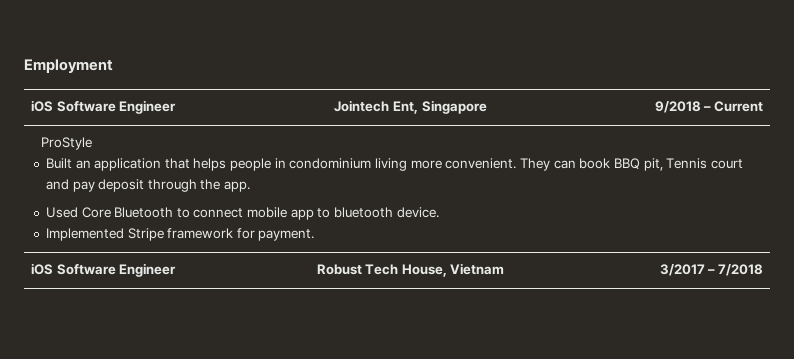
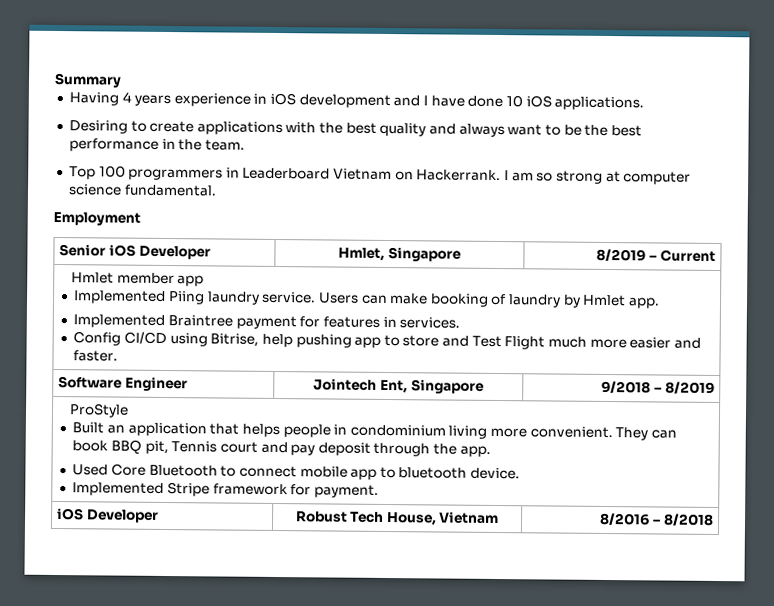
+ Summary
+ Having 4 years experience in iOS development and I have done 10 iOS applications.
+ Desiring to create applications with the best quality and always want to be the best performance in the team.
+ Top 100 programmers in Leaderboard Vietnam on Hackerrank. I am so strong at computer science fundamental.
  Employment
- iOS Software Engineer | Jointech Ent, Singapore | 9/2018 – Current
+ Senior iOS Developer | Hmlet, Singapore | 8/2019 – Current
+ Hmlet member app
+ Implemented Piing laundry service. Users can make booking of laundry by Hmlet app.
+ Implemented Braintree payment for features in services.
+ Config CI/CD using Bitrise, help pushing app to store and Test Flight much more easier and faster.
+ Software Engineer | Jointech Ent, Singapore | 9/2018 – 8/2019
- iOS Software Engineer | Robust Tech House, Vietnam | 3/2017 – 7/2018
+ iOS Developer | Robust Tech House, Vietnam | 8/2016 – 8/2018

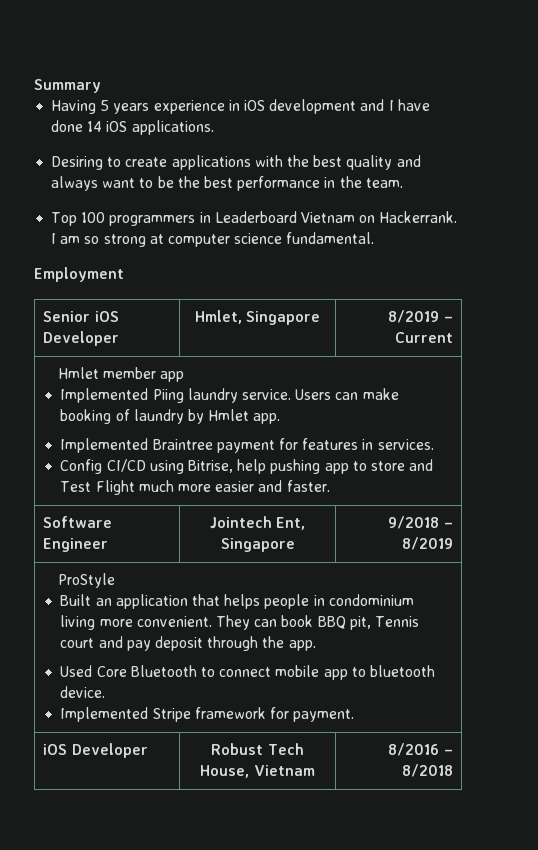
- Having 4 years experience in iOS development and I have done 10 iOS applications.
+ Having 5 years experience in iOS development and I have done 14 iOS applications.

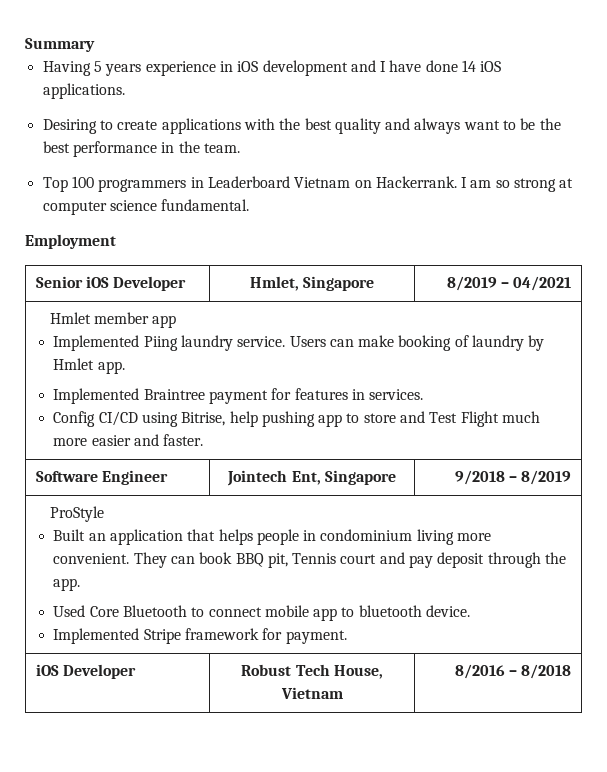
- Senior iOS Developer | Hmlet, Singapore | 8/2019 – Current
+ Senior iOS Developer | Hmlet, Singapore | 8/2019 – 04/2021

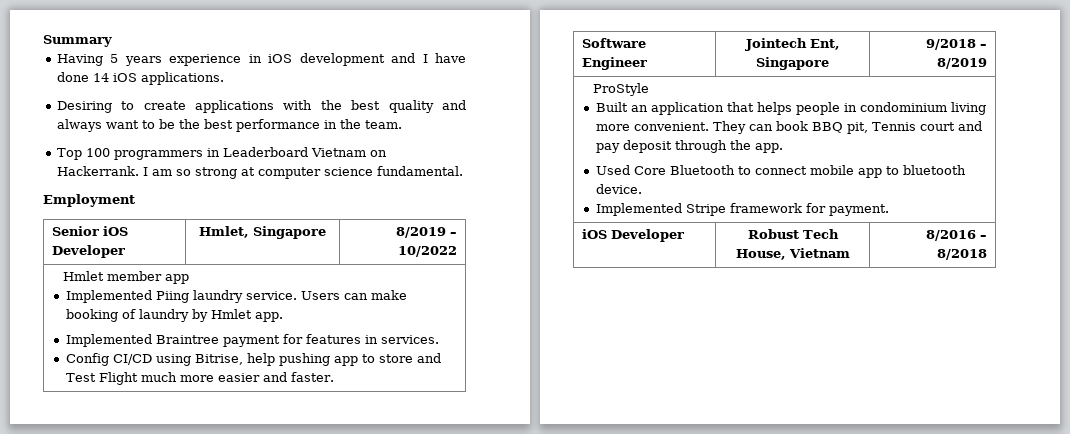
- Senior iOS Developer | Hmlet, Singapore | 8/2019 – 04/2021
+ Senior iOS Developer | Hmlet, Singapore | 8/2019 – 10/2022

